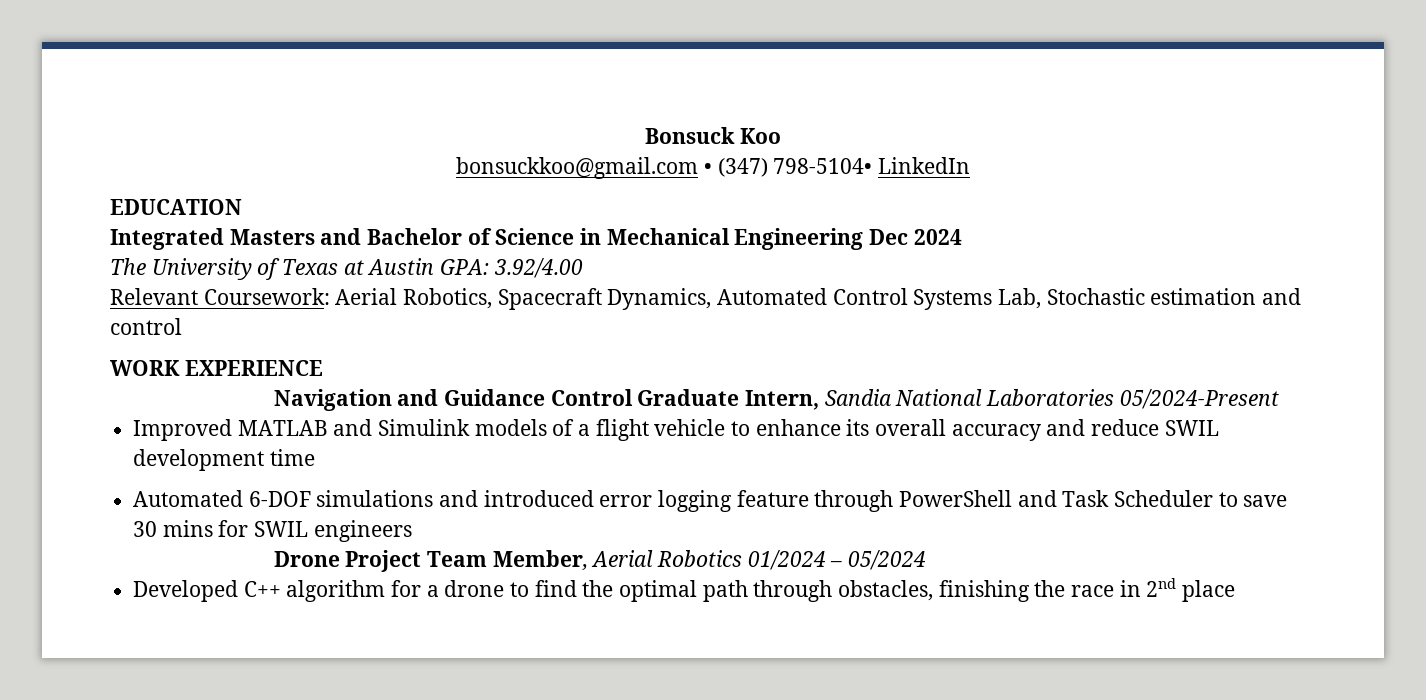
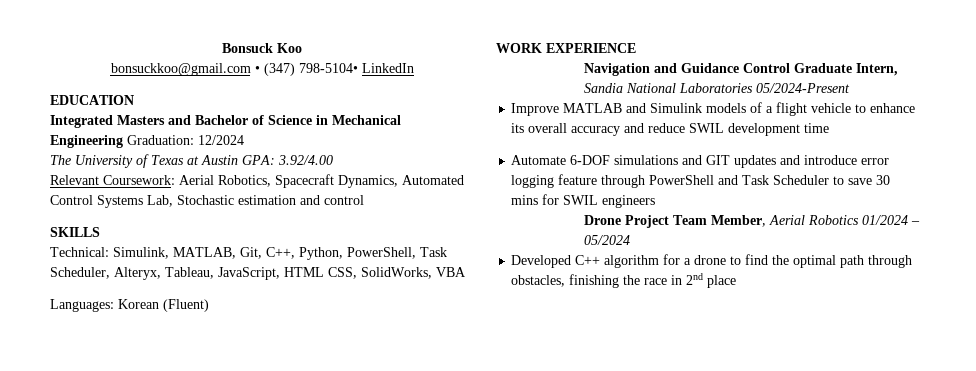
- Integrated Masters and Bachelor of Science in Mechanical Engineering Dec 2024
+ Integrated Masters and Bachelor of Science in Mechanical Engineering Graduation: 12/2024
+ SKILLS
+ Technical: Simulink, MATLAB, Git, C++, Python, PowerShell, Task Scheduler, Alteryx, Tableau, JavaScript, HTML CSS, SolidWorks, VBA
+ Languages: Korean (Fluent)
- Improved MATLAB and Simulink models of a flight vehicle to enhance its overall accuracy and reduce SWIL development time
+ Improve MATLAB and Simulink models of a flight vehicle to enhance its overall accuracy and reduce SWIL development time
- Automated 6-DOF simulations and introduced error logging feature through PowerShell and Task Scheduler to save 30 mins for SWIL engineers
+ Automate 6-DOF simulations and GIT updates and introduce error logging feature through PowerShell and Task Scheduler to save 30 mins for SWIL engineers

